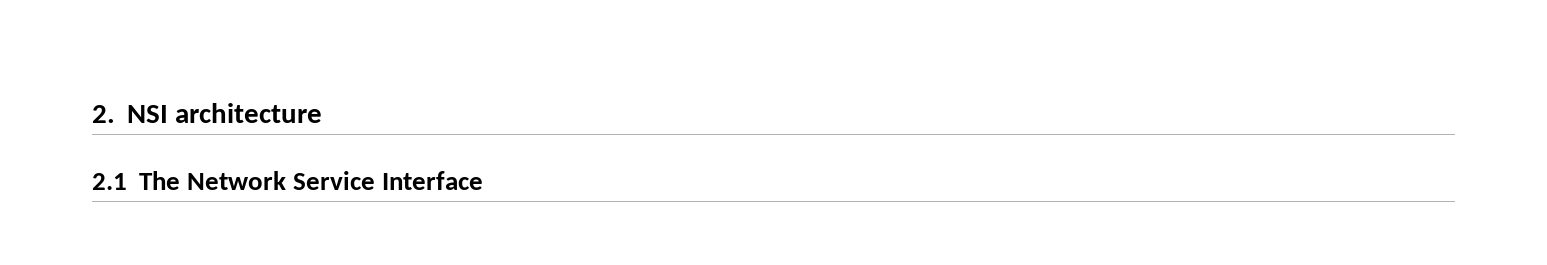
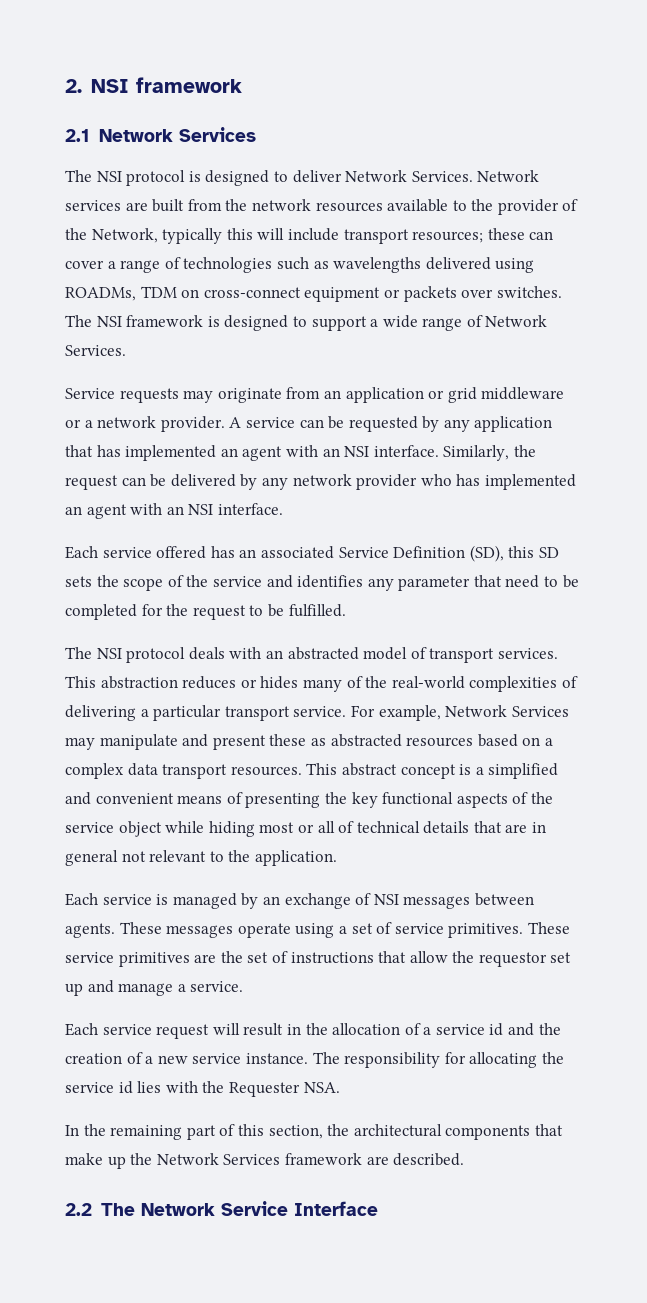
- 2. NSI architecture
- 2.1 The Network Service Interface
+ 2. NSI framework
+ 2.1 Network Services
+ The NSI protocol is designed to deliver Network Services. Network services are built from the network resources available to the provider of the Network, typically this will include transport resources; these can cover a range of technologies such as wavelengths delivered using ROADMs, TDM on cross-connect equipment or packets over switches. The NSI framework is designed to support a wide range of Network Services.
+ Service requests may originate from an application or grid middleware or a network provider. A service can be requested by any application that has implemented an agent with an NSI interface. Similarly, the request can be delivered by any network provider who has implemented an agent with an NSI interface.
+ Each service offered has an associated Service Definition (SD), this SD sets the scope of the service and identifies any parameter that need to be completed for the request to be fulfilled.
+ The NSI protocol deals with an abstracted model of transport services. This abstraction reduces or hides many of the real-world complexities of delivering a particular transport service. For example, Network Services may manipulate and present these as abstracted resources based on a complex data transport resources. This abstract concept is a simplified and convenient means of presenting the key functional aspects of the service object while hiding most or all of technical details that are in general not relevant to the application.
+ Each service is managed by an exchange of NSI messages between agents. These messages operate using a set of service primitives. These service primitives are the set of instructions that allow the requestor set up and manage a service.
+ Each service request will result in the allocation of a service id and the creation of a new service instance. The responsibility for allocating the service id lies with the Requester NSA.
+ In the remaining part of this section, the architectural components that make up the Network Services framework are described.
+ 2.2 The Network Service Interface

